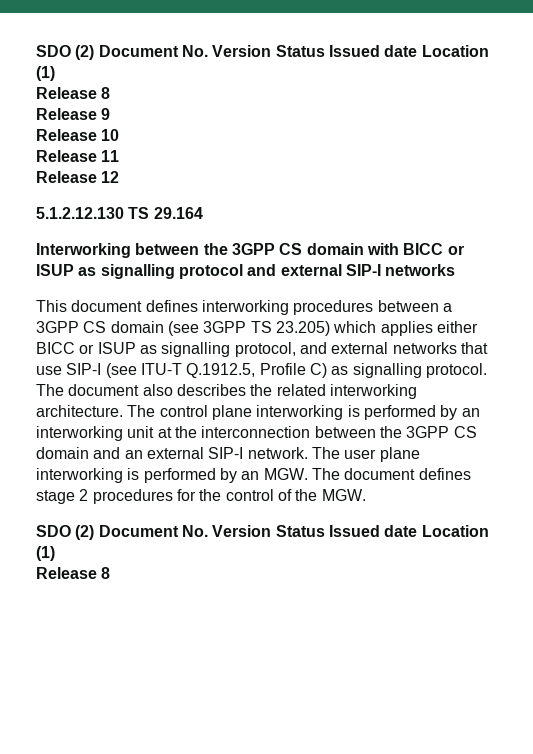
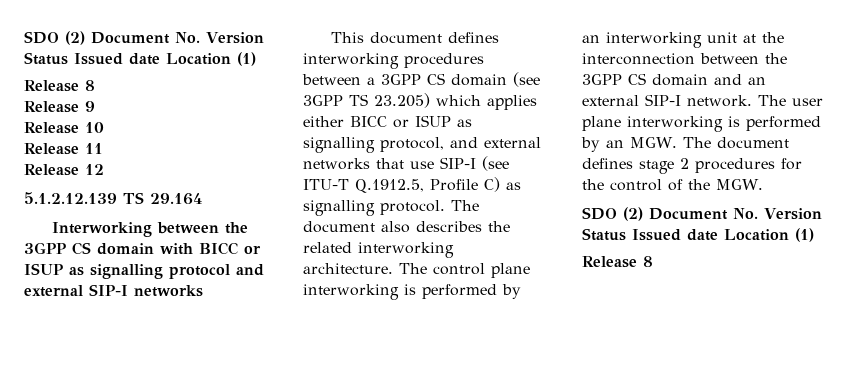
- 5.1.2.12.130 TS 29.164
+ 5.1.2.12.139 TS 29.164

